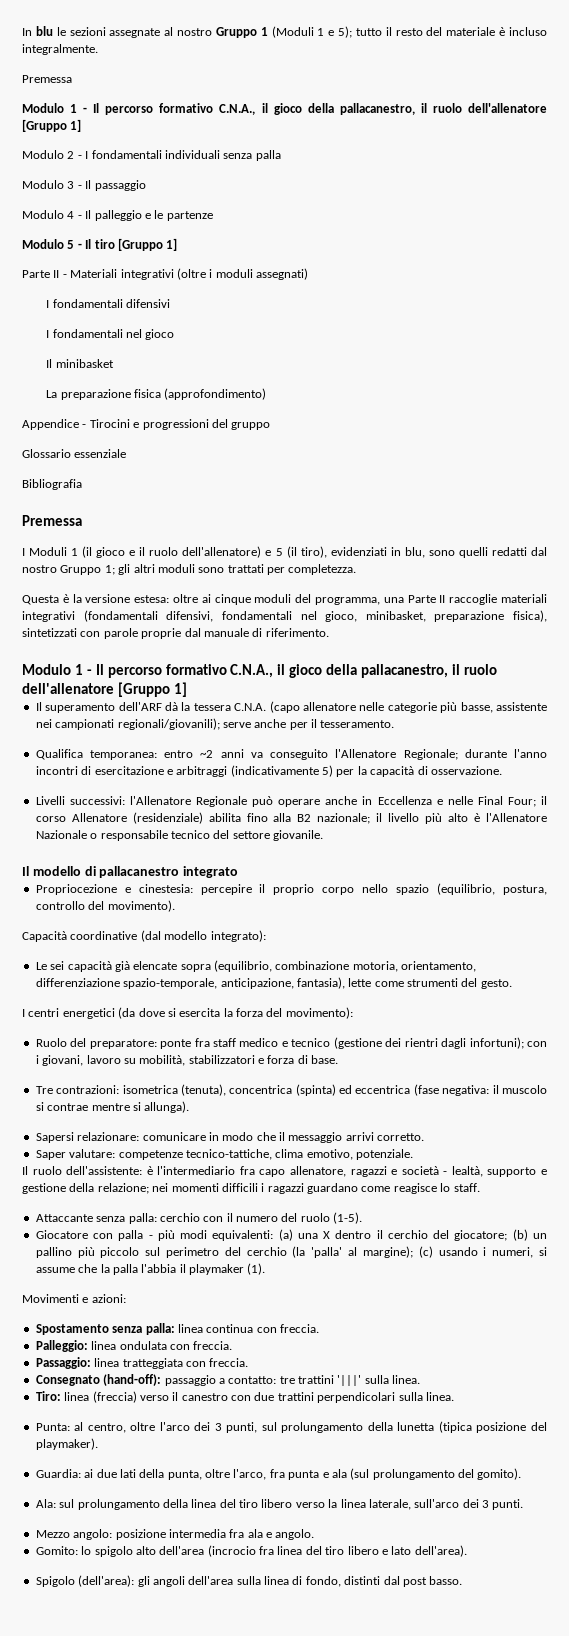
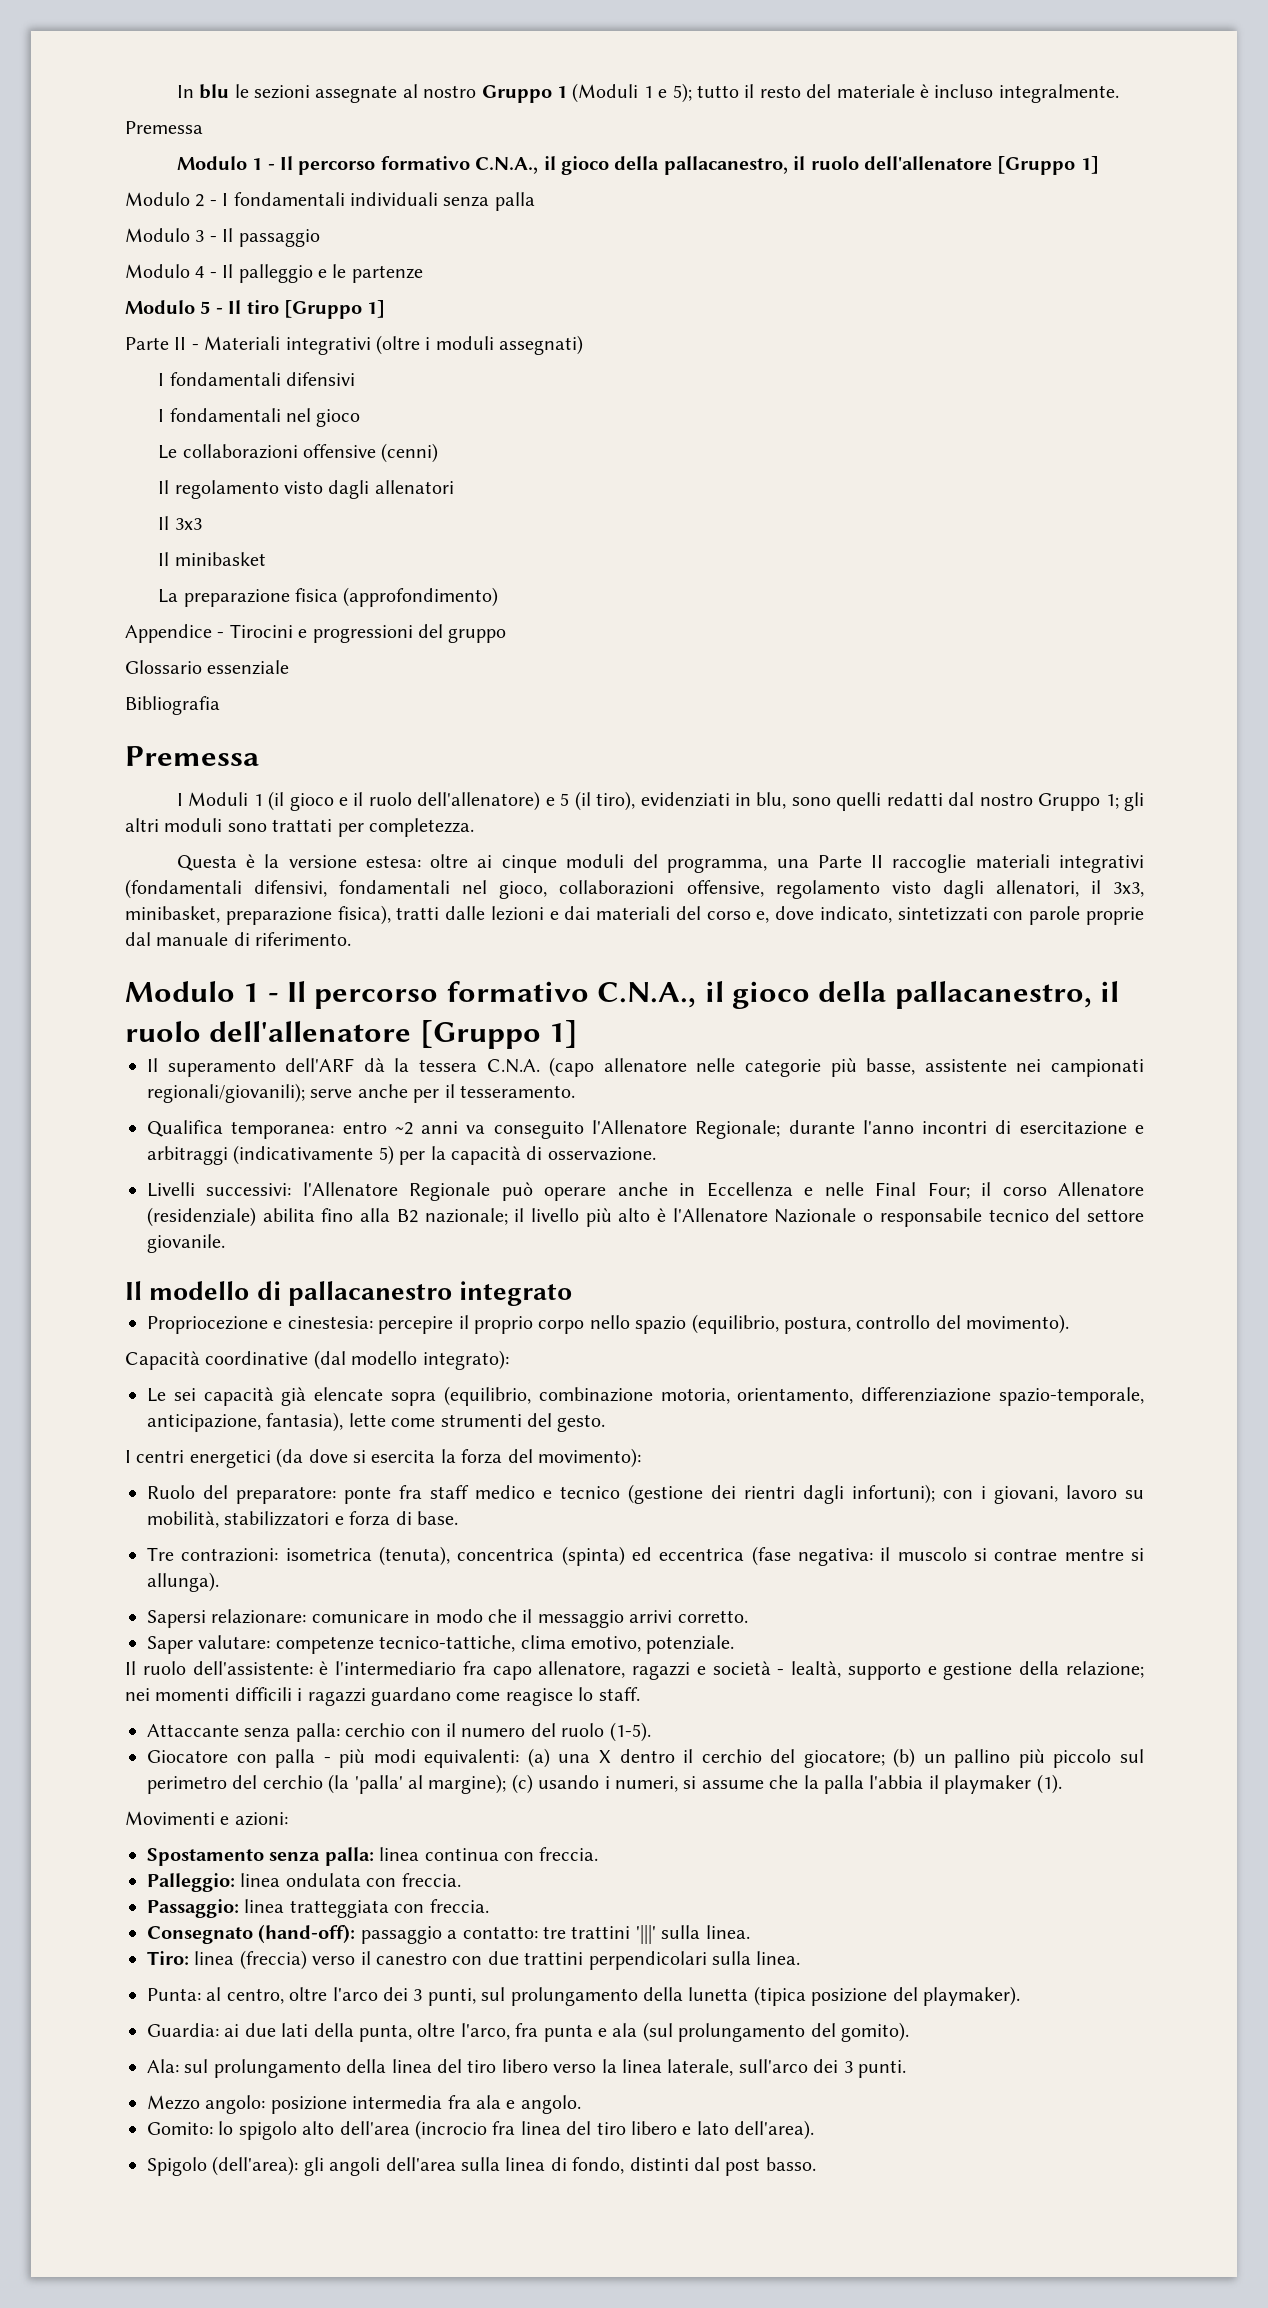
+ Le collaborazioni offensive (cenni)
+ Il regolamento visto dagli allenatori
+ Il 3x3
- Questa è la versione estesa: oltre ai cinque moduli del programma, una Parte II raccoglie materiali integrativi (fondamentali difensivi, fondamentali nel gioco, minibasket, preparazione fisica), sintetizzati con parole proprie dal manuale di riferimento.
+ Questa è la versione estesa: oltre ai cinque moduli del programma, una Parte II raccoglie materiali integrativi (fondamentali difensivi, fondamentali nel gioco, collaborazioni offensive, regolamento visto dagli allenatori, il 3x3, minibasket, preparazione fisica), tratti dalle lezioni e dai materiali del corso e, dove indicato, sintetizzati con parole proprie dal manuale di riferimento.

